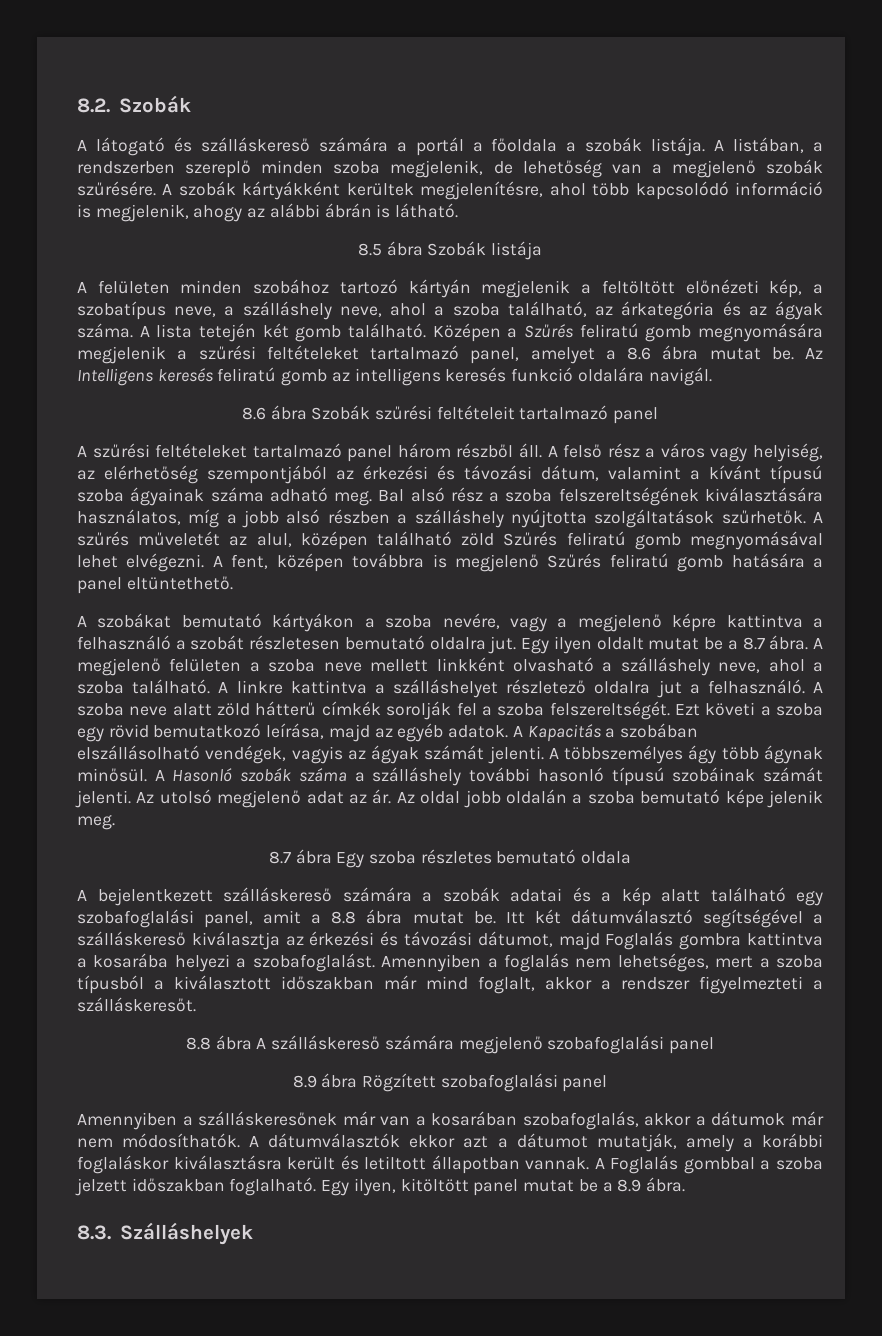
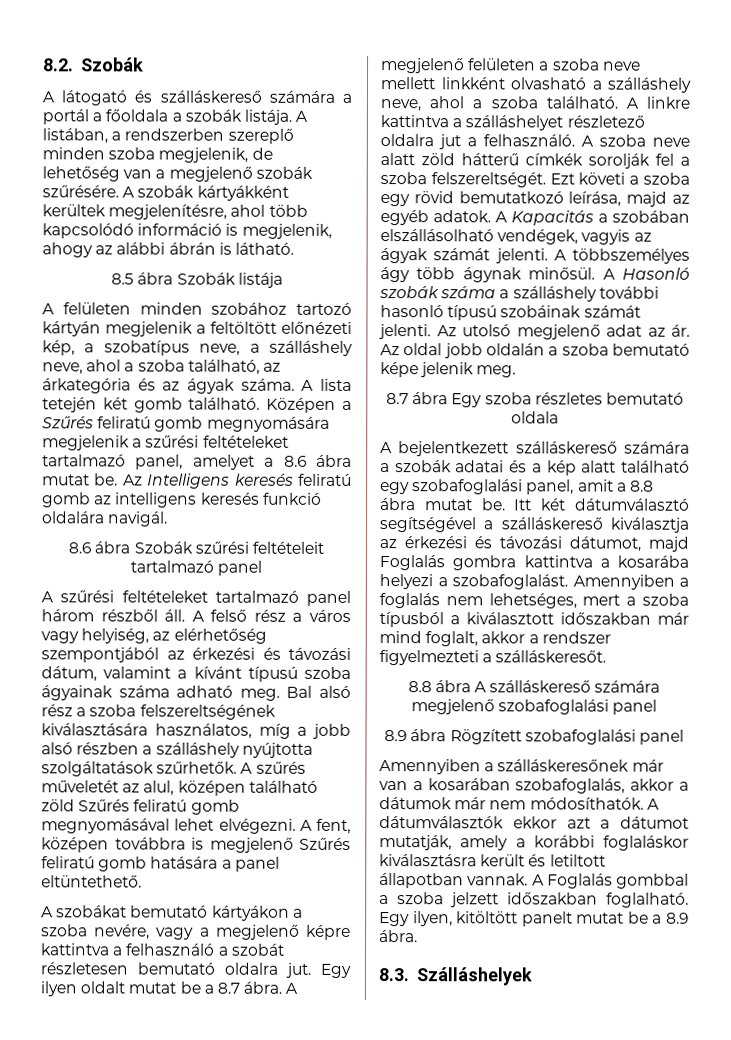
- Egy ilyen, kitöltött panel mutat be a 8.9 ábra.
+ Egy ilyen, kitöltött panelt mutat be a 8.9 ábra.

